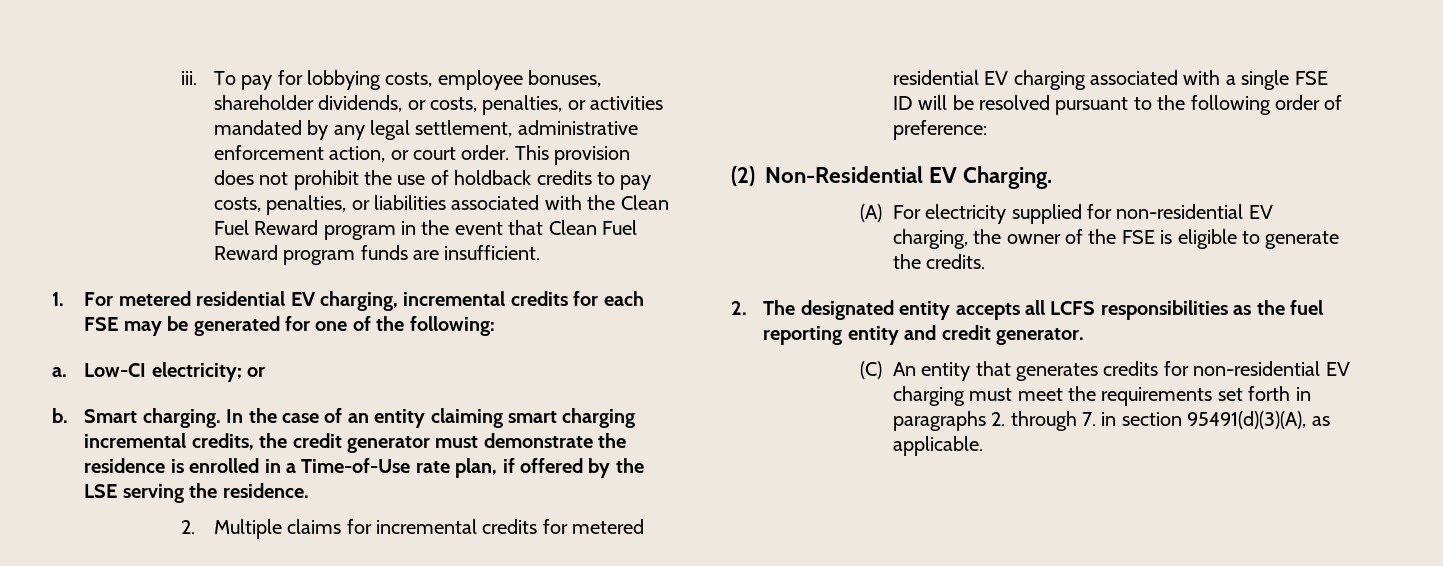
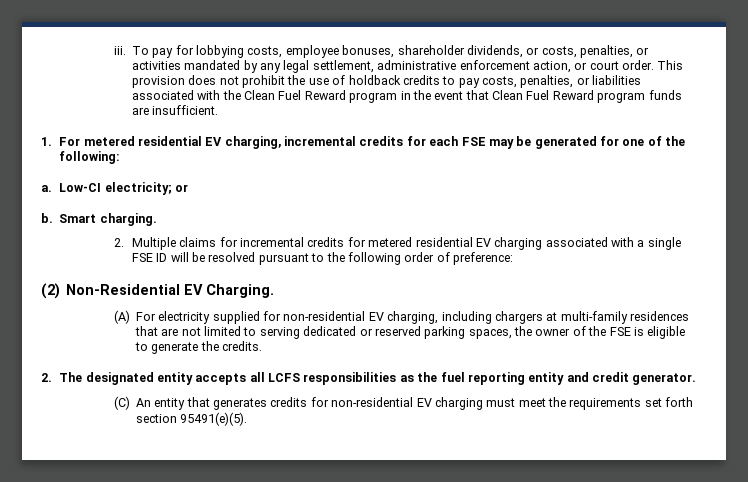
- In the case of an entity claiming smart charging incremental credits, the credit generator must demonstrate the residence is enrolled in a Time-of-Use rate plan, if offered by the LSE serving the residence.
- (A) For electricity supplied for non-residential EV charging, the owner of the FSE is eligible to generate the credits.
+ (A) For electricity supplied for non-residential EV charging, including chargers at multi-family residences that are not limited to serving dedicated or reserved parking spaces, the owner of the FSE is eligible to generate the credits.
- (C) An entity that generates credits for non-residential EV charging must meet the requirements set forth in paragraphs 2. through 7. in section 95491(d)(3)(A), as applicable.
+ (C) An entity that generates credits for non-residential EV charging must meet the requirements set forth section 95491(e)(5).

